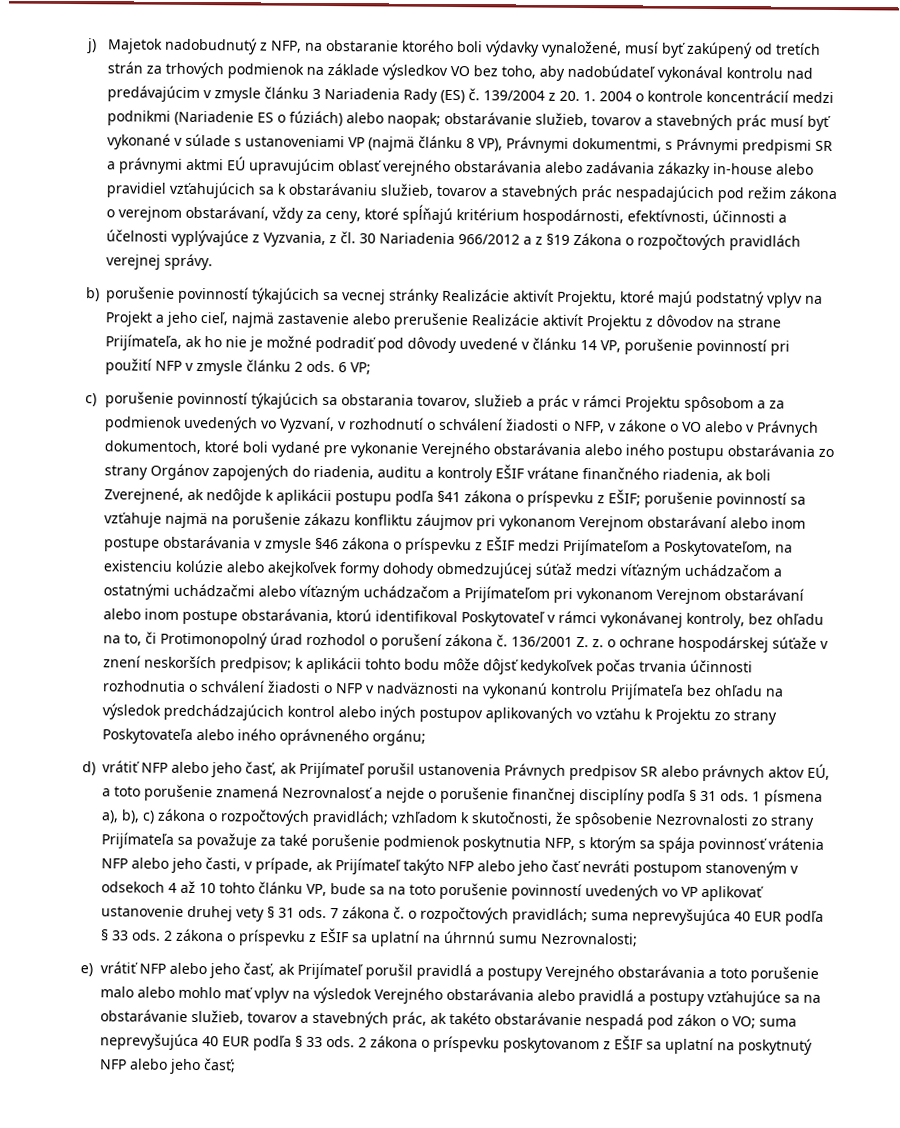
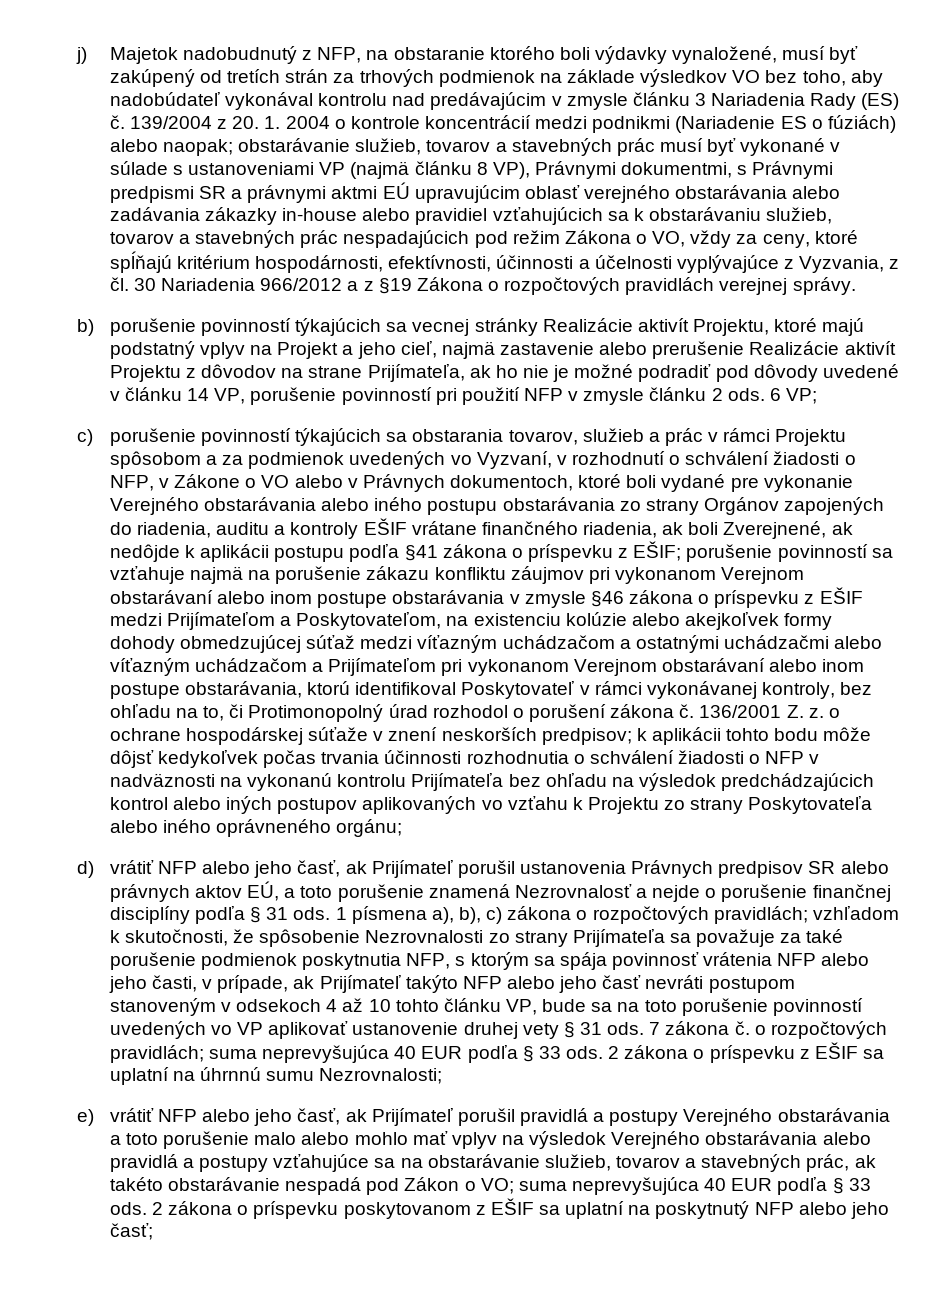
- obstarávanie služieb, tovarov a stavebných prác musí byť vykonané v súlade s ustanoveniami VP (najmä článku 8 VP), Právnymi dokumentmi, s Právnymi predpismi SR a právnymi aktmi EÚ upravujúcim oblasť verejného obstarávania alebo zadávania zákazky in-house alebo pravidiel vzťahujúcich sa k obstarávaniu služieb, tovarov a stavebných prác nespadajúcich pod režim zákona o verejnom obstarávaní, vždy za ceny, ktoré spĺňajú kritérium hospodárnosti, efektívnosti, účinnosti a účelnosti vyplývajúce z Vyzvania, z čl. 30 Nariadenia 966/2012 a z §19 Zákona o rozpočtových pravidlách verejnej správy.
+ obstarávanie služieb, tovarov a stavebných prác musí byť vykonané v súlade s ustanoveniami VP (najmä článku 8 VP), Právnymi dokumentmi, s Právnymi predpismi SR a právnymi aktmi EÚ upravujúcim oblasť verejného obstarávania alebo zadávania zákazky in-house alebo pravidiel vzťahujúcich sa k obstarávaniu služieb, tovarov a stavebných prác nespadajúcich pod režim Zákona o VO, vždy za ceny, ktoré spĺňajú kritérium hospodárnosti, efektívnosti, účinnosti a účelnosti vyplývajúce z Vyzvania, z čl. 30 Nariadenia 966/2012 a z §19 Zákona o rozpočtových pravidlách verejnej správy.
- c) porušenie povinností týkajúcich sa obstarania tovarov, služieb a prác v rámci Projektu spôsobom a za podmienok uvedených vo Vyzvaní, v rozhodnutí o schválení žiadosti o NFP, v zákone o VO alebo v Právnych dokumentoch, ktoré boli vydané pre vykonanie Verejného obstarávania alebo iného postupu obstarávania zo strany Orgánov zapojených do riadenia, auditu a kontroly EŠIF vrátane finančného riadenia, ak boli Zverejnené, ak nedôjde k aplikácii postupu podľa §41 zákona o príspevku z EŠIF;
+ c) porušenie povinností týkajúcich sa obstarania tovarov, služieb a prác v rámci Projektu spôsobom a za podmienok uvedených vo Vyzvaní, v rozhodnutí o schválení žiadosti o NFP, v Zákone o VO alebo v Právnych dokumentoch, ktoré boli vydané pre vykonanie Verejného obstarávania alebo iného postupu obstarávania zo strany Orgánov zapojených do riadenia, auditu a kontroly EŠIF vrátane finančného riadenia, ak boli Zverejnené, ak nedôjde k aplikácii postupu podľa §41 zákona o príspevku z EŠIF;
- e) vrátiť NFP alebo jeho časť, ak Prijímateľ porušil pravidlá a postupy Verejného obstarávania a toto porušenie malo alebo mohlo mať vplyv na výsledok Verejného obstarávania alebo pravidlá a postupy vzťahujúce sa na obstarávanie služieb, tovarov a stavebných prác, ak takéto obstarávanie nespadá pod zákon o VO; suma neprevyšujúca 40 EUR podľa § 33 ods.
+ e) vrátiť NFP alebo jeho časť, ak Prijímateľ porušil pravidlá a postupy Verejného obstarávania a toto porušenie malo alebo mohlo mať vplyv na výsledok Verejného obstarávania alebo pravidlá a postupy vzťahujúce sa na obstarávanie služieb, tovarov a stavebných prác, ak takéto obstarávanie nespadá pod Zákon o VO; suma neprevyšujúca 40 EUR podľa § 33 ods.

